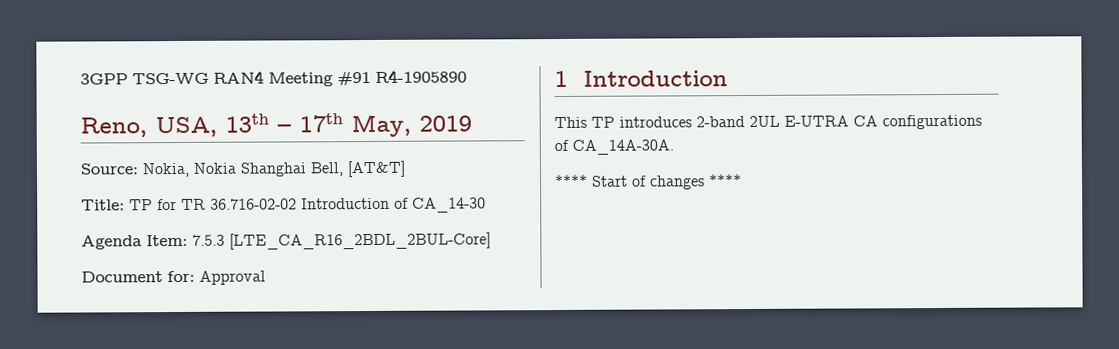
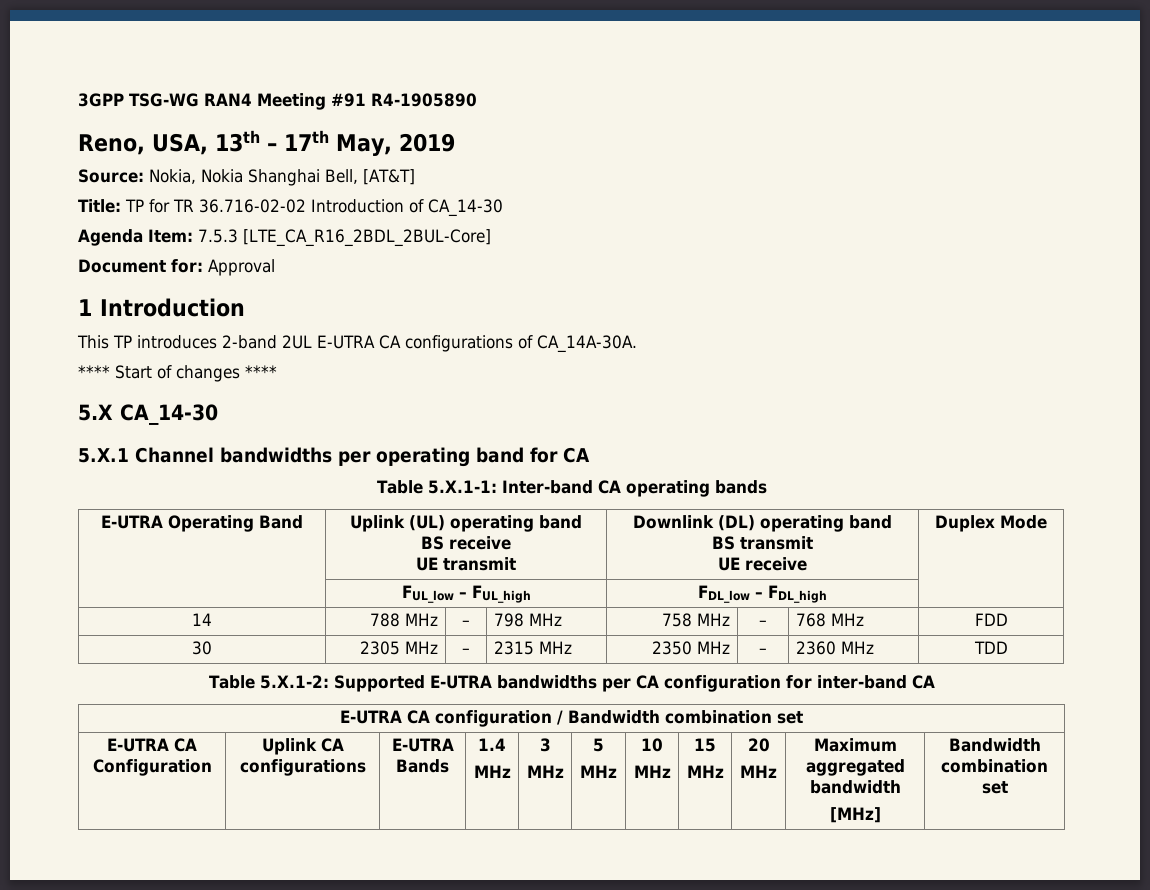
+ 5.X CA_14-30
+ 5.X.1 Channel bandwidths per operating band for CA
+ Table 5.X.1-1: Inter-band CA operating bands
+ E-UTRA Operating Band | Uplink (UL) operating band
+ BS receive
+ UE transmit | Downlink (DL) operating band
+ BS transmit
+ UE receive | Duplex Mode
+ | FUL_low – FUL_high | FDL_low – FDL_high |
+ 14 | 788 MHz | – | 798 MHz | 758 MHz | – | 768 MHz | FDD
+ 30 | 2305 MHz | – | 2315 MHz | 2350 MHz | – | 2360 MHz | TDD
+ Table 5.X.1-2: Supported E-UTRA bandwidths per CA configuration for inter-band CA
+ E-UTRA CA configuration / Bandwidth combination set
+ E-UTRA CA Configuration | Uplink CA configurations | E-UTRA Bands | 1.4
+ MHz | 3
+ MHz | 5
+ MHz | 10
+ MHz | 15
+ MHz | 20
+ MHz | Maximum aggregated bandwidth
+ [MHz] | Bandwidth combination set

